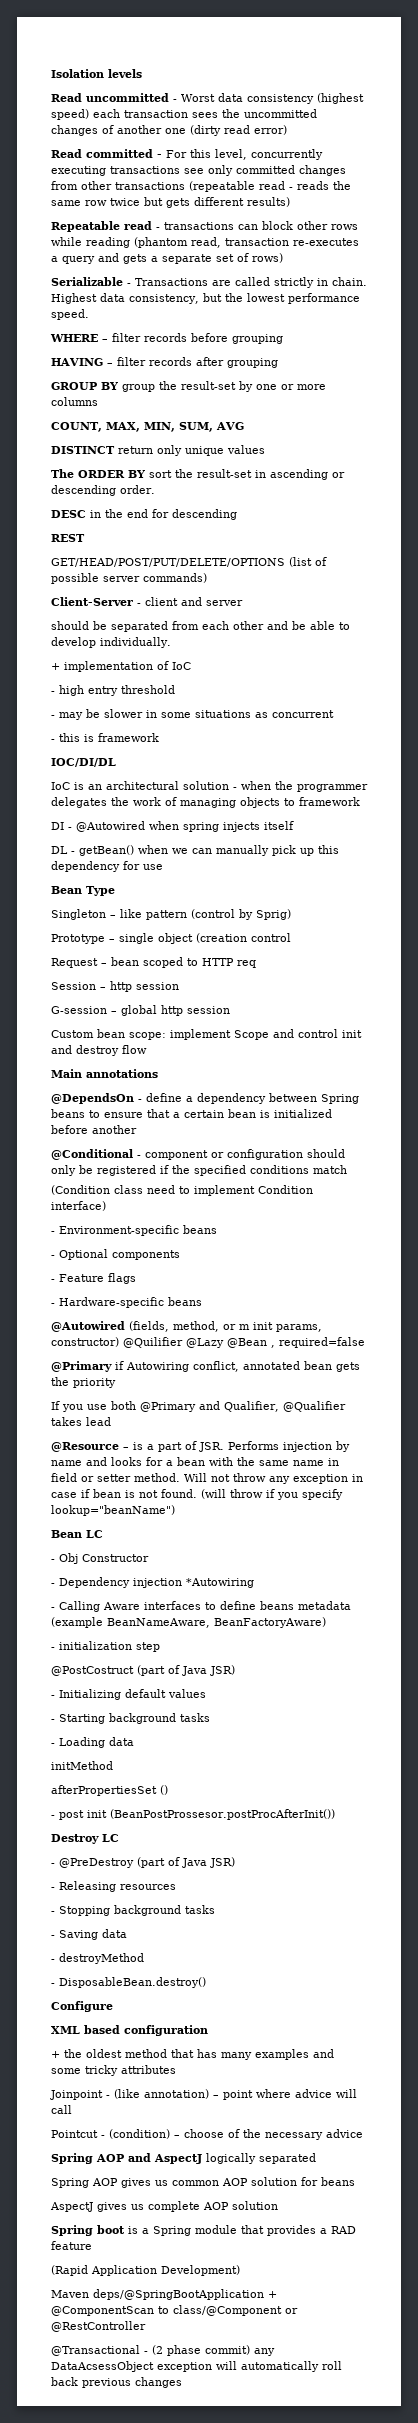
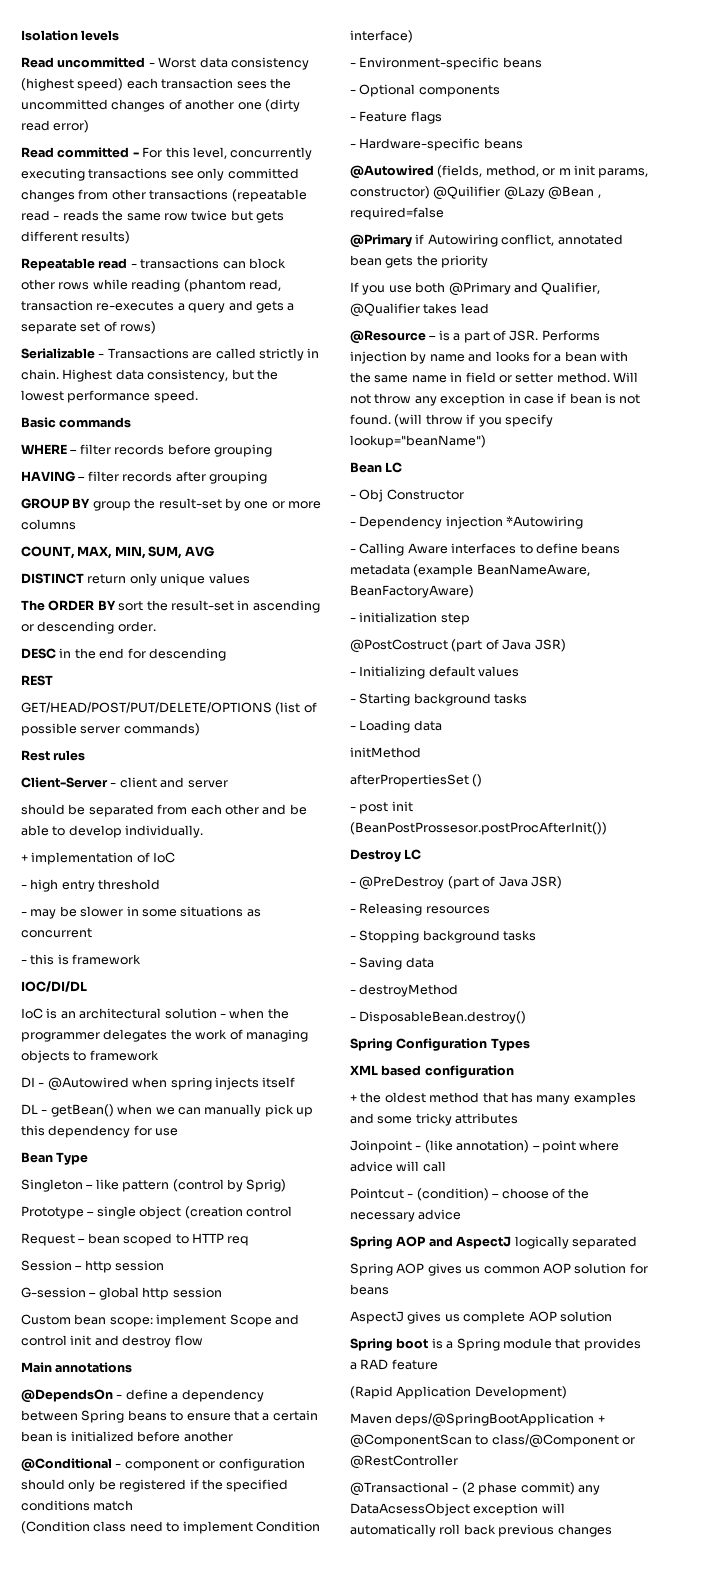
+ Basic commands
+ Rest rules
- Configure
+ Spring Configuration Types

